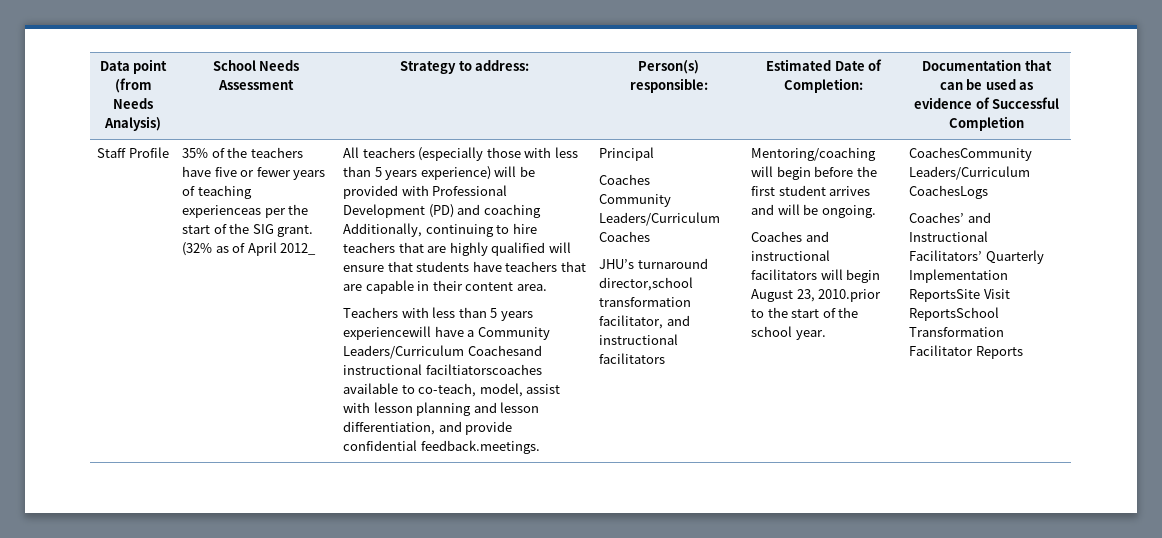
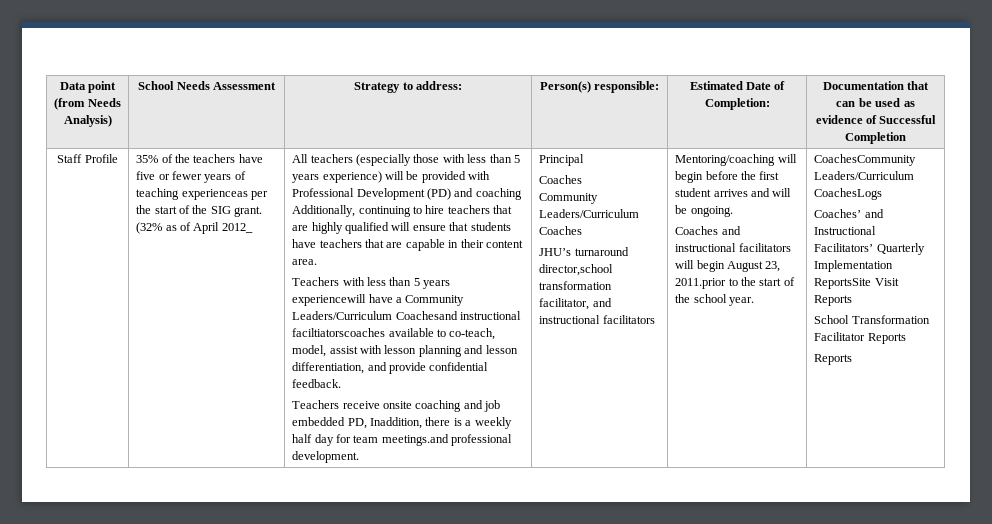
- Teachers with less than 5 years experiencewill have a Community Leaders/Curriculum Coachesand instructional faciltiatorscoaches available to co-teach, model, assist with lesson planning and lesson differentiation, and provide confidential feedback.meetings.
+ Teachers with less than 5 years experiencewill have a Community Leaders/Curriculum Coachesand instructional faciltiatorscoaches available to co-teach, model, assist with lesson planning and lesson differentiation, and provide confidential feedback.
+ Teachers receive onsite coaching and job embedded PD, Inaddition, there is a weekly half day for team meetings.and professional development.
- Coaches and instructional facilitators will begin August 23, 2010.prior to the start of the school year.
+ Coaches and instructional facilitators will begin August 23, 2011.prior to the start of the school year.
- Coaches’ and Instructional Facilitators’ Quarterly Implementation ReportsSite Visit ReportsSchool Transformation Facilitator Reports
+ Coaches’ and Instructional Facilitators’ Quarterly Implementation ReportsSite Visit Reports
+ School Transformation Facilitator Reports
+ Reports

